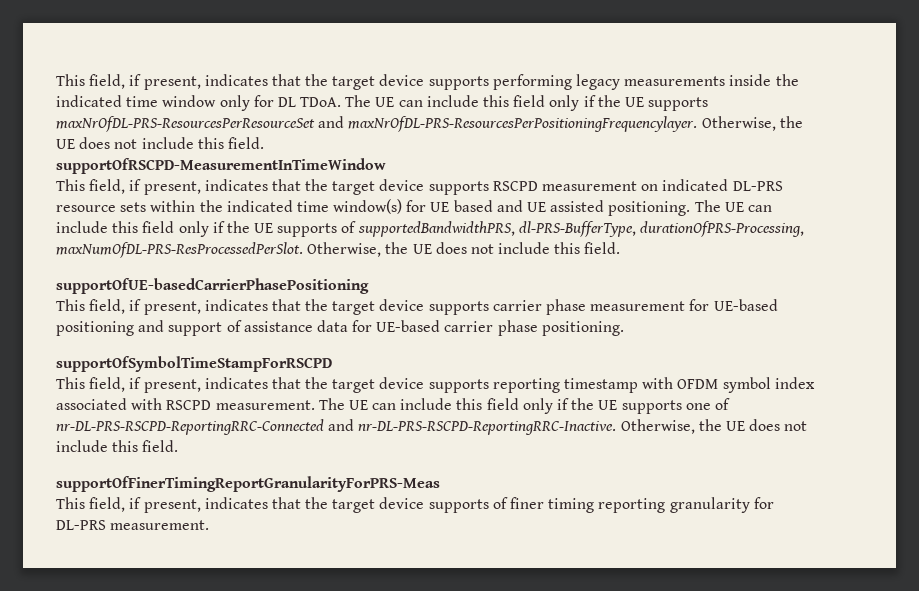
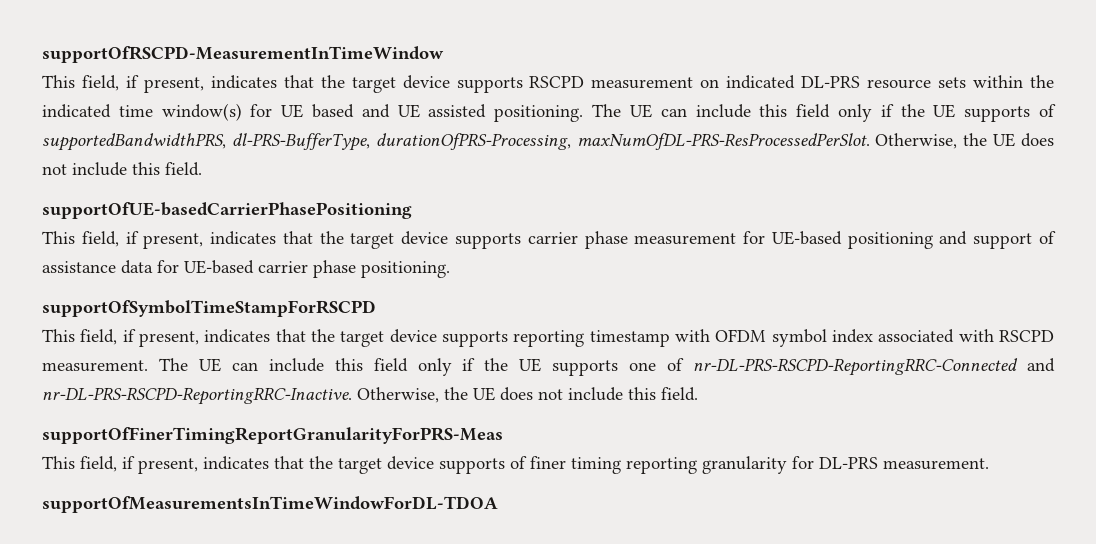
- This field, if present, indicates that the target device supports performing legacy measurements inside the indicated time window only for DL TDoA. The UE can include this field only if the UE supports maxNrOfDL-PRS-ResourcesPerResourceSet and maxNrOfDL-PRS-ResourcesPerPositioningFrequencylayer. Otherwise, the UE does not include this field.
+ supportOfMeasurementsInTimeWindowForDL-TDOA

